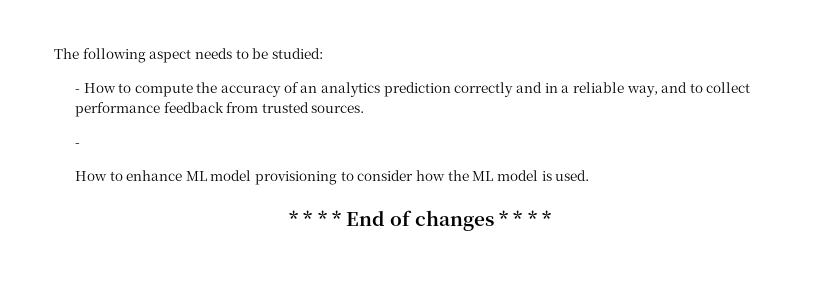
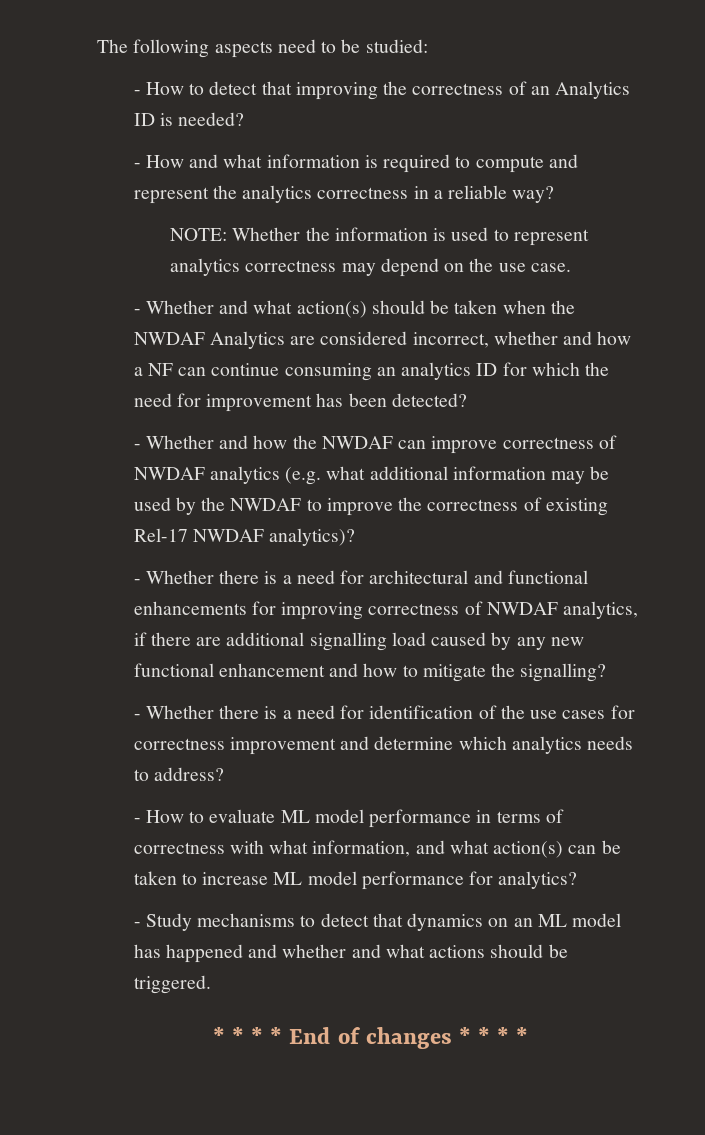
- The following aspect needs to be studied:
+ The following aspects need to be studied:
- - How to compute the accuracy of an analytics prediction correctly and in a reliable way, and to collect performance feedback from trusted sources.
- -
- How to enhance ML model provisioning to consider how the ML model is used.
+ - How to detect that improving the correctness of an Analytics ID is needed?
+ - How and what information is required to compute and represent the analytics correctness in a reliable way?
+ NOTE: Whether the information is used to represent analytics correctness may depend on the use case.
+ - Whether and what action(s) should be taken when the NWDAF Analytics are considered incorrect, whether and how a NF can continue consuming an analytics ID for which the need for improvement has been detected?
+ - Whether and how the NWDAF can improve correctness of NWDAF analytics (e.g. what additional information may be used by the NWDAF to improve the correctness of existing Rel-17 NWDAF analytics)?
+ - Whether there is a need for architectural and functional enhancements for improving correctness of NWDAF analytics, if there are additional signalling load caused by any new functional enhancement and how to mitigate the signalling?
+ - Whether there is a need for identification of the use cases for correctness improvement and determine which analytics needs to address?
+ - How to evaluate ML model performance in terms of correctness with what information, and what action(s) can be taken to increase ML model performance for analytics?
+ - Study mechanisms to detect that dynamics on an ML model has happened and whether and what actions should be triggered.

